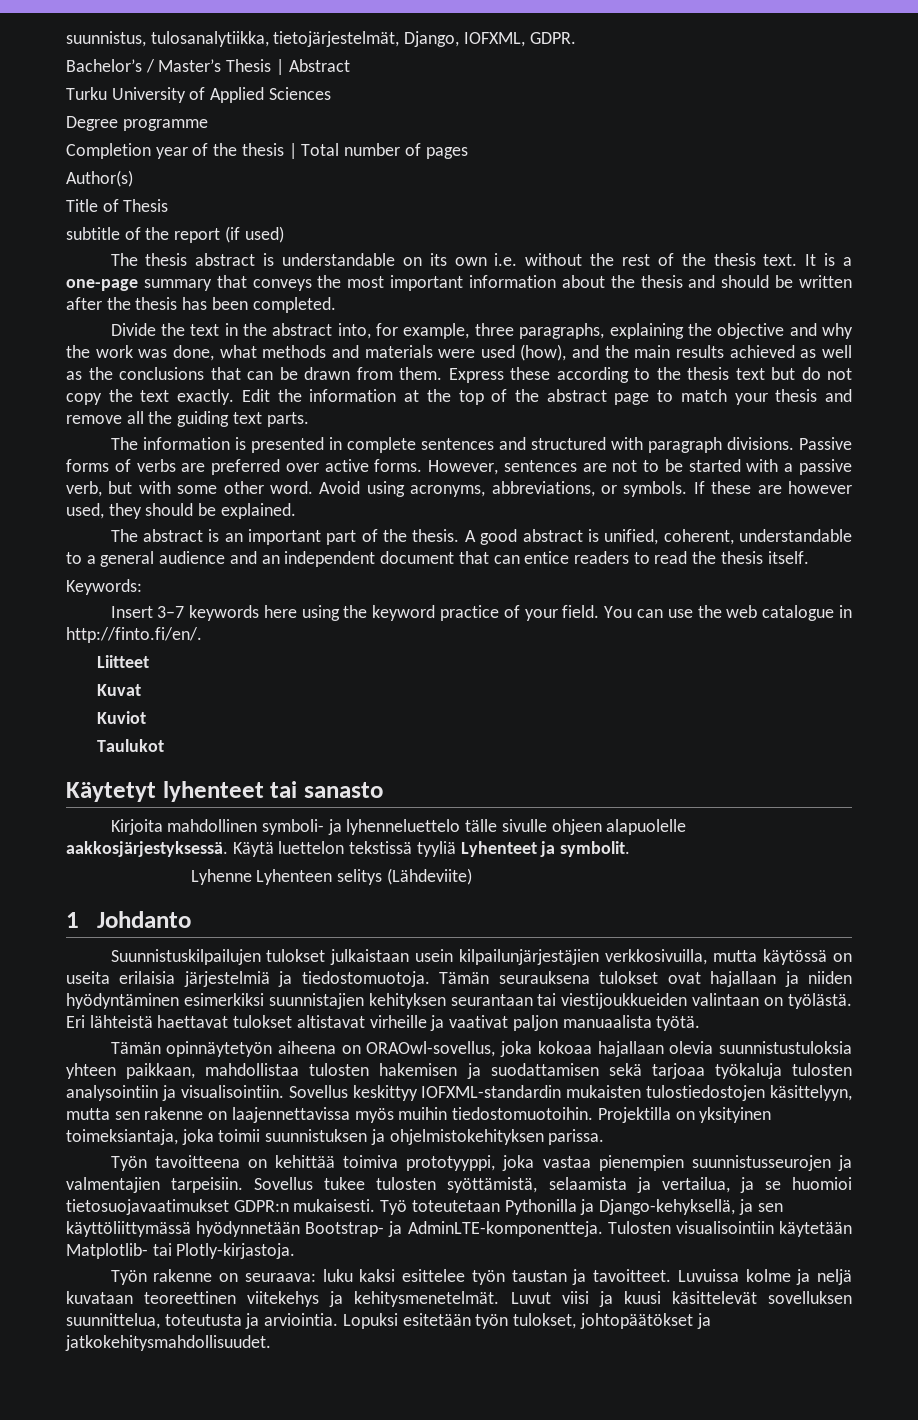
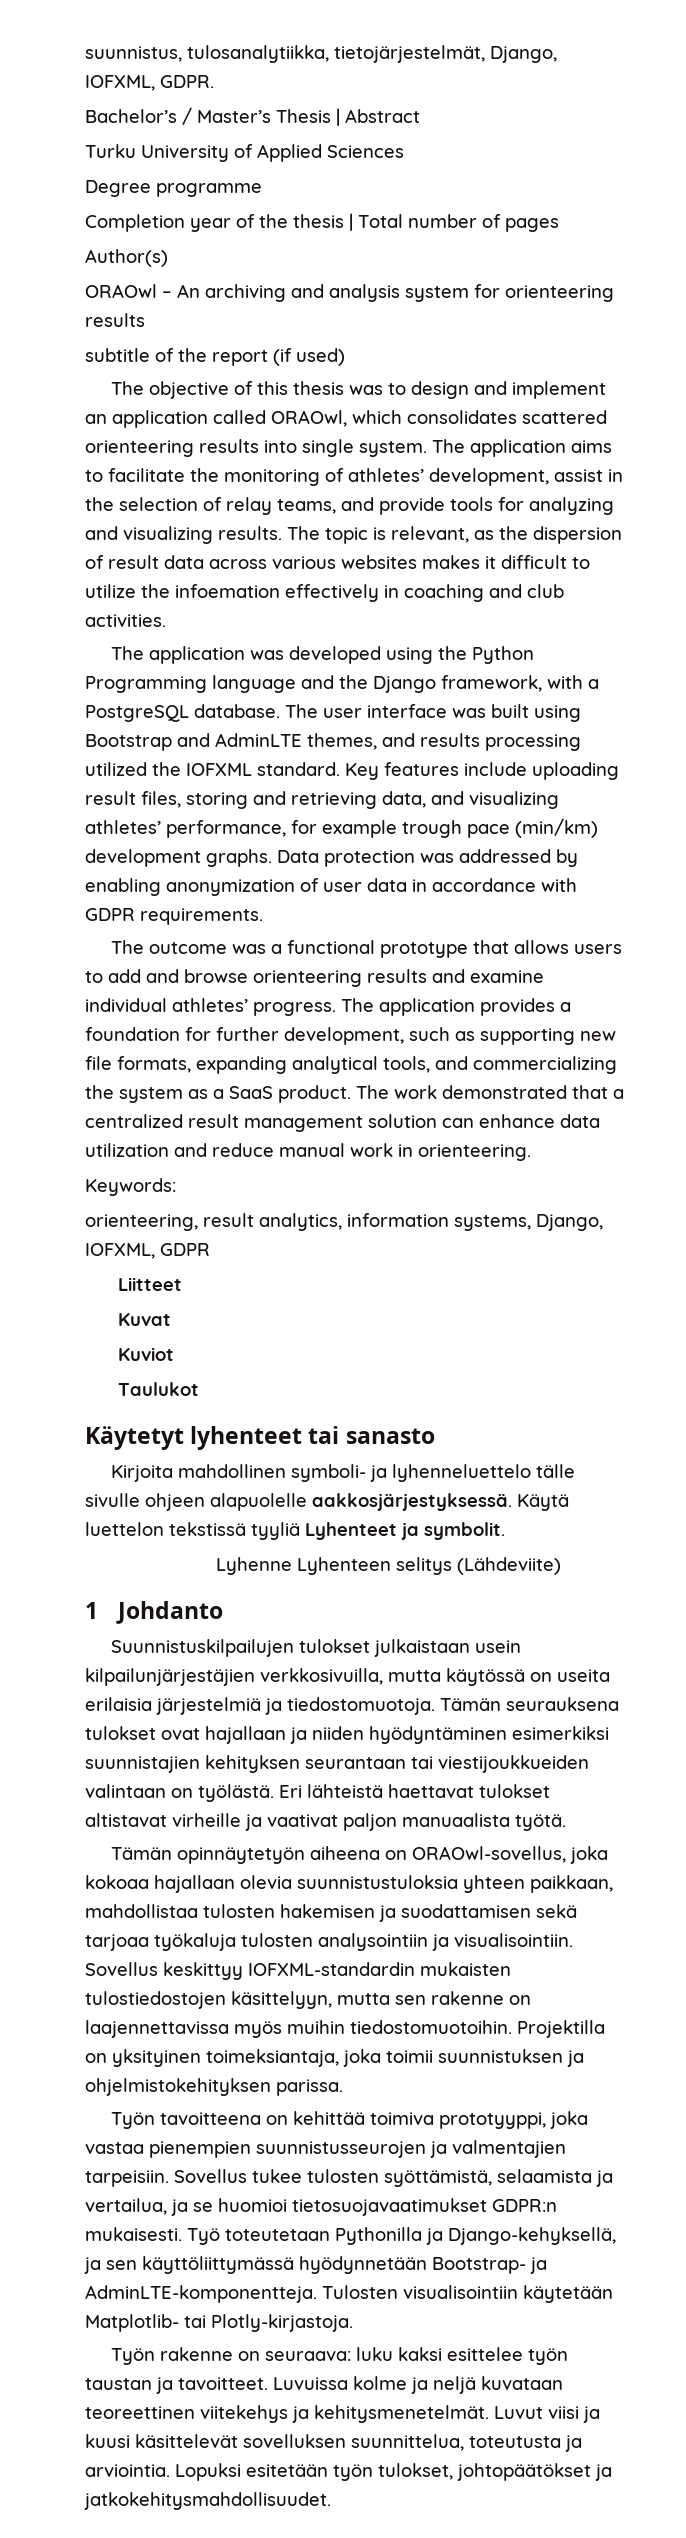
- Title of Thesis
+ ORAOwl – An archiving and analysis system for orienteering results
- The thesis abstract is understandable on its own i.e. without the rest of the thesis text. It is a one-page summary that conveys the most important information about the thesis and should be written after the thesis has been completed.
- Divide the text in the abstract into, for example, three paragraphs, explaining the objective and why the work was done, what methods and materials were used (how), and the main results achieved as well as the conclusions that can be drawn from them. Express these according to the thesis text but do not copy the text exactly. Edit the information at the top of the abstract page to match your thesis and remove all the guiding text parts.
- The information is presented in complete sentences and structured with paragraph divisions. Passive forms of verbs are preferred over active forms. However, sentences are not to be started with a passive verb, but with some other word. Avoid using acronyms, abbreviations, or symbols. If these are however used, they should be explained.
- The abstract is an important part of the thesis. A good abstract is unified, coherent, understandable to a general audience and an independent document that can entice readers to read the thesis itself.
+ The objective of this thesis was to design and implement an application called ORAOwl, which consolidates scattered orienteering results into single system. The application aims to facilitate the monitoring of athletes’ development, assist in the selection of relay teams, and provide tools for analyzing and visualizing results. The topic is relevant, as the dispersion of result data across various websites makes it difficult to utilize the infoemation effectively in coaching and club activities.
+ The application was developed using the Python Programming language and the Django framework, with a PostgreSQL database. The user interface was built using Bootstrap and AdminLTE themes, and results processing utilized the IOFXML standard. Key features include uploading result files, storing and retrieving data, and visualizing athletes’ performance, for example trough pace (min/km) development graphs. Data protection was addressed by enabling anonymization of user data in accordance with GDPR requirements.
+ The outcome was a functional prototype that allows users to add and browse orienteering results and examine individual athletes’ progress. The application provides a foundation for further development, such as supporting new file formats, expanding analytical tools, and commercializing the system as a SaaS product. The work demonstrated that a centralized result management solution can enhance data utilization and reduce manual work in orienteering.
  Keywords:
- Insert 3–7 keywords here using the keyword practice of your field. You can use the web catalogue in http://finto.fi/en/.
+ orienteering, result analytics, information systems, Django, IOFXML, GDPR

